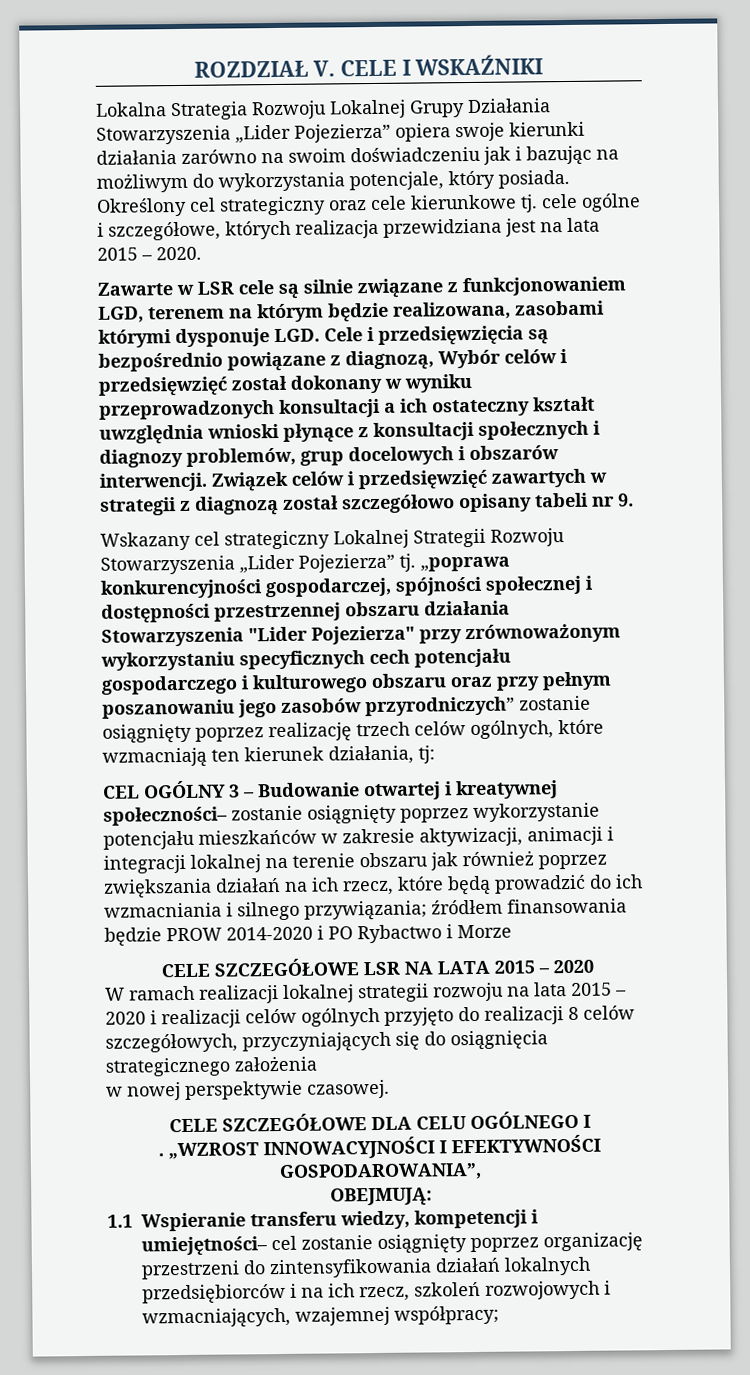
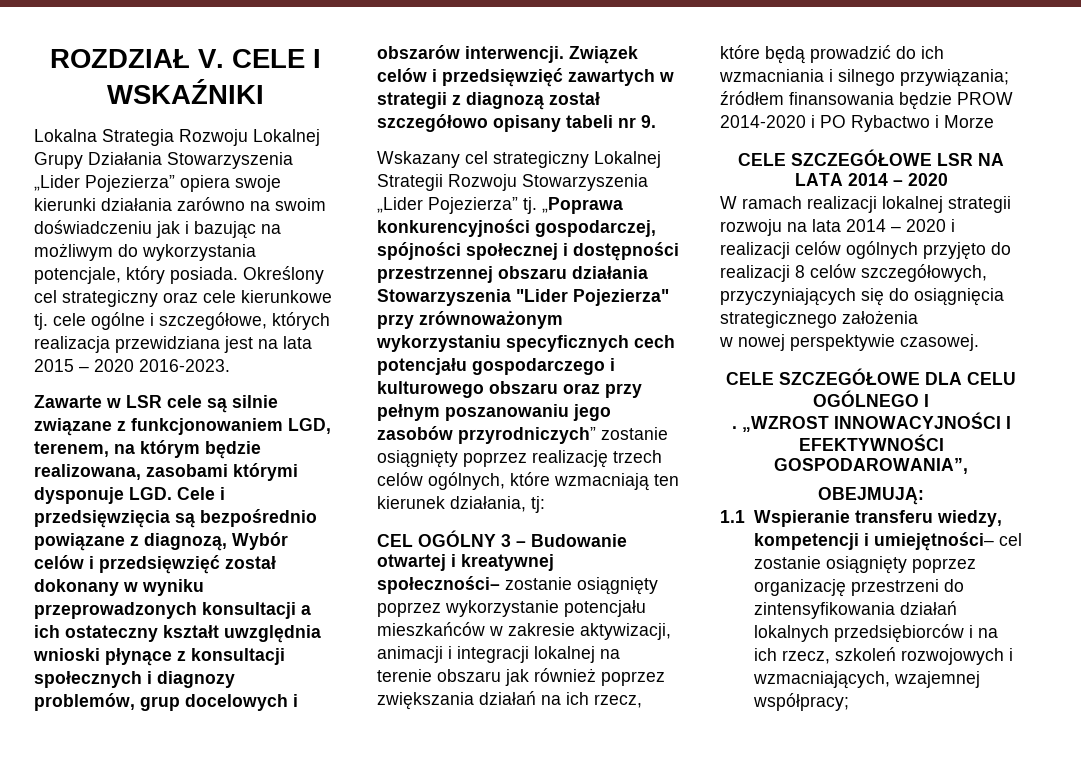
- Określony cel strategiczny oraz cele kierunkowe tj. cele ogólne i szczegółowe, których realizacja przewidziana jest na lata 2015 – 2020.
+ Określony cel strategiczny oraz cele kierunkowe tj. cele ogólne i szczegółowe, których realizacja przewidziana jest na lata 2015 – 2020 2016-2023.
- Zawarte w LSR cele są silnie związane z funkcjonowaniem LGD, terenem na którym będzie realizowana, zasobami którymi dysponuje LGD. Cele i przedsięwzięcia są bezpośrednio powiązane z diagnozą, Wybór celów i przedsięwzięć został dokonany w wyniku przeprowadzonych konsultacji a ich ostateczny kształt uwzględnia wnioski płynące z konsultacji społecznych i diagnozy problemów, grup docelowych i obszarów interwencji.
+ Zawarte w LSR cele są silnie związane z funkcjonowaniem LGD, terenem, na którym będzie realizowana, zasobami którymi dysponuje LGD. Cele i przedsięwzięcia są bezpośrednio powiązane z diagnozą, Wybór celów i przedsięwzięć został dokonany w wyniku przeprowadzonych konsultacji a ich ostateczny kształt uwzględnia wnioski płynące z konsultacji społecznych i diagnozy problemów, grup docelowych i obszarów interwencji.
- „poprawa konkurencyjności gospodarczej, spójności społecznej i dostępności przestrzennej obszaru działania Stowarzyszenia "Lider Pojezierza" przy zrównoważonym wykorzystaniu specyficznych cech potencjału gospodarczego i kulturowego obszaru oraz przy pełnym poszanowaniu jego zasobów przyrodniczych” zostanie osiągnięty poprzez realizację trzech celów ogólnych, które wzmacniają ten kierunek działania, tj:
+ „Poprawa konkurencyjności gospodarczej, spójności społecznej i dostępności przestrzennej obszaru działania Stowarzyszenia "Lider Pojezierza" przy zrównoważonym wykorzystaniu specyficznych cech potencjału gospodarczego i kulturowego obszaru oraz przy pełnym poszanowaniu jego zasobów przyrodniczych” zostanie osiągnięty poprzez realizację trzech celów ogólnych, które wzmacniają ten kierunek działania, tj:
- CELE SZCZEGÓŁOWE LSR NA LATA 2015 – 2020
+ CELE SZCZEGÓŁOWE LSR NA LATA 2014 – 2020
- W ramach realizacji lokalnej strategii rozwoju na lata 2015 – 2020 i realizacji celów ogólnych przyjęto do realizacji 8 celów szczegółowych, przyczyniających się do osiągnięcia strategicznego założenia
+ W ramach realizacji lokalnej strategii rozwoju na lata 2014 – 2020 i realizacji celów ogólnych przyjęto do realizacji 8 celów szczegółowych, przyczyniających się do osiągnięcia strategicznego założenia

